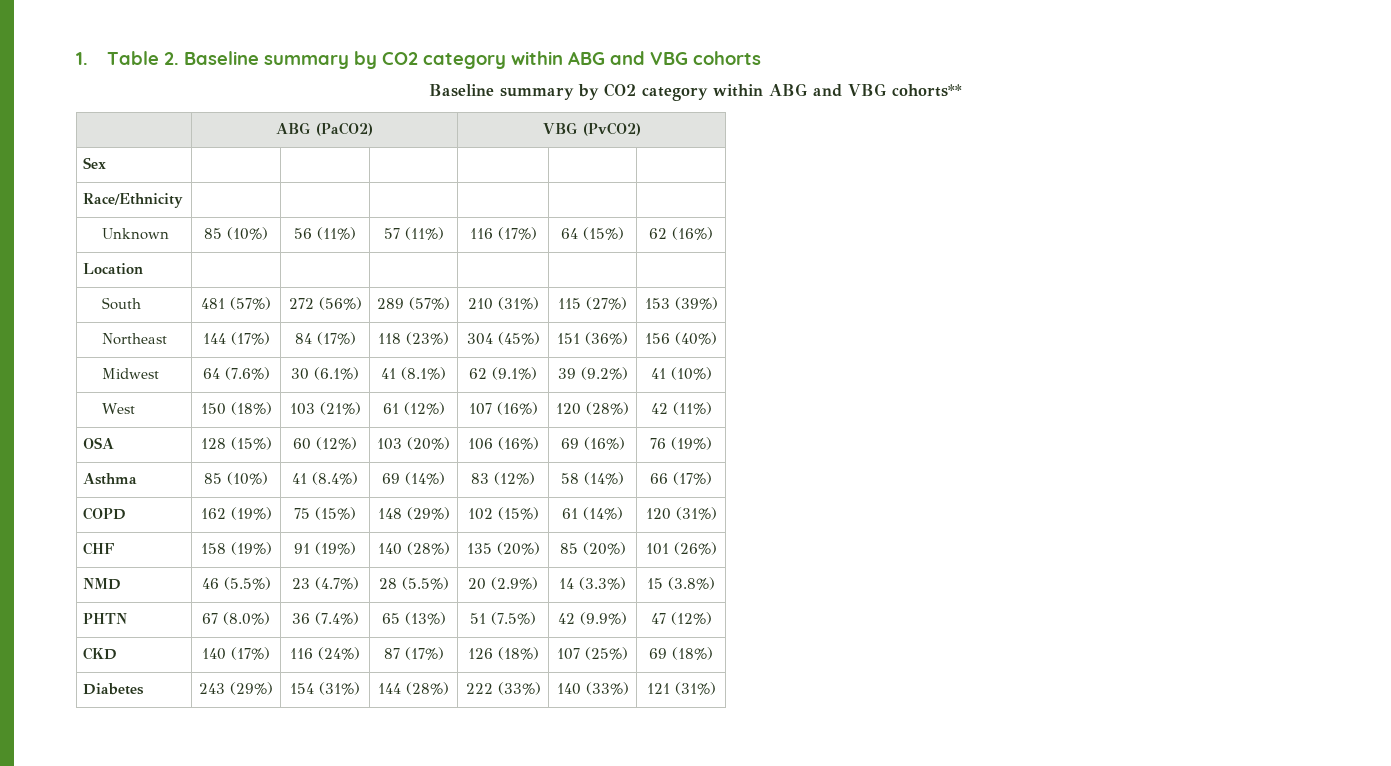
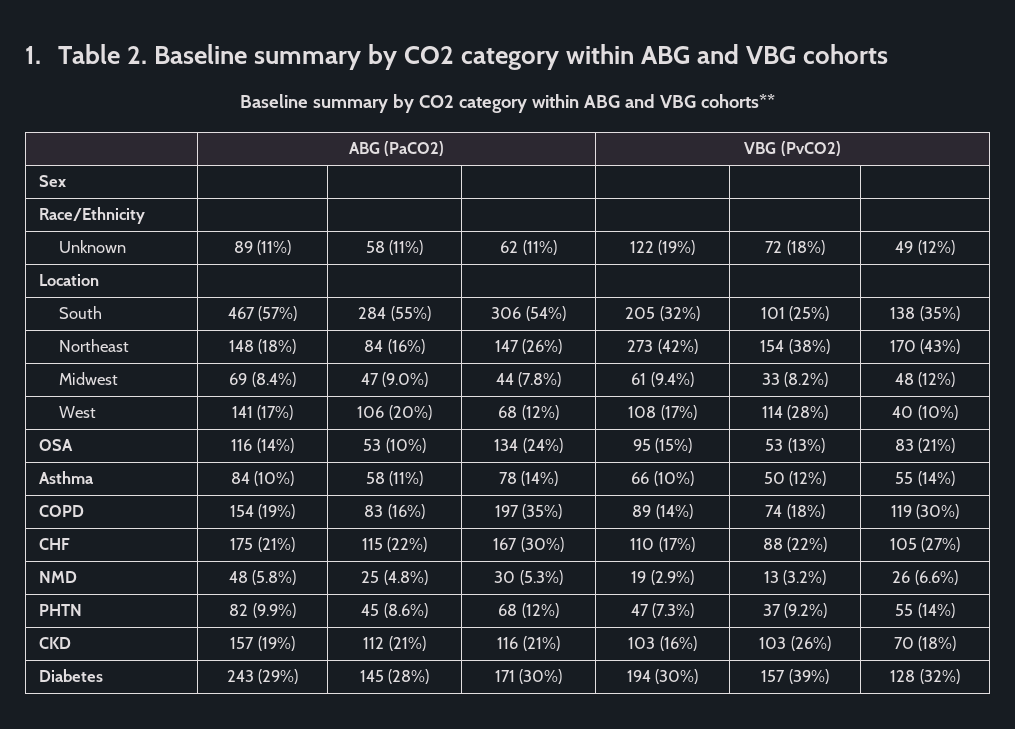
- Unknown | 85 (10%) | 56 (11%) | 57 (11%) | 116 (17%) | 64 (15%) | 62 (16%)
+ Unknown | 89 (11%) | 58 (11%) | 62 (11%) | 122 (19%) | 72 (18%) | 49 (12%)
- South | 481 (57%) | 272 (56%) | 289 (57%) | 210 (31%) | 115 (27%) | 153 (39%)
+ South | 467 (57%) | 284 (55%) | 306 (54%) | 205 (32%) | 101 (25%) | 138 (35%)
- Northeast | 144 (17%) | 84 (17%) | 118 (23%) | 304 (45%) | 151 (36%) | 156 (40%)
- Midwest | 64 (7.6%) | 30 (6.1%) | 41 (8.1%) | 62 (9.1%) | 39 (9.2%) | 41 (10%)
- West | 150 (18%) | 103 (21%) | 61 (12%) | 107 (16%) | 120 (28%) | 42 (11%)
+ Northeast | 148 (18%) | 84 (16%) | 147 (26%) | 273 (42%) | 154 (38%) | 170 (43%)
+ Midwest | 69 (8.4%) | 47 (9.0%) | 44 (7.8%) | 61 (9.4%) | 33 (8.2%) | 48 (12%)
+ West | 141 (17%) | 106 (20%) | 68 (12%) | 108 (17%) | 114 (28%) | 40 (10%)
- OSA | 128 (15%) | 60 (12%) | 103 (20%) | 106 (16%) | 69 (16%) | 76 (19%)
+ OSA | 116 (14%) | 53 (10%) | 134 (24%) | 95 (15%) | 53 (13%) | 83 (21%)
- Asthma | 85 (10%) | 41 (8.4%) | 69 (14%) | 83 (12%) | 58 (14%) | 66 (17%)
+ Asthma | 84 (10%) | 58 (11%) | 78 (14%) | 66 (10%) | 50 (12%) | 55 (14%)
- COPD | 162 (19%) | 75 (15%) | 148 (29%) | 102 (15%) | 61 (14%) | 120 (31%)
- CHF | 158 (19%) | 91 (19%) | 140 (28%) | 135 (20%) | 85 (20%) | 101 (26%)
- NMD | 46 (5.5%) | 23 (4.7%) | 28 (5.5%) | 20 (2.9%) | 14 (3.3%) | 15 (3.8%)
- PHTN | 67 (8.0%) | 36 (7.4%) | 65 (13%) | 51 (7.5%) | 42 (9.9%) | 47 (12%)
- CKD | 140 (17%) | 116 (24%) | 87 (17%) | 126 (18%) | 107 (25%) | 69 (18%)
- Diabetes | 243 (29%) | 154 (31%) | 144 (28%) | 222 (33%) | 140 (33%) | 121 (31%)
+ COPD | 154 (19%) | 83 (16%) | 197 (35%) | 89 (14%) | 74 (18%) | 119 (30%)
+ CHF | 175 (21%) | 115 (22%) | 167 (30%) | 110 (17%) | 88 (22%) | 105 (27%)
+ NMD | 48 (5.8%) | 25 (4.8%) | 30 (5.3%) | 19 (2.9%) | 13 (3.2%) | 26 (6.6%)
+ PHTN | 82 (9.9%) | 45 (8.6%) | 68 (12%) | 47 (7.3%) | 37 (9.2%) | 55 (14%)
+ CKD | 157 (19%) | 112 (21%) | 116 (21%) | 103 (16%) | 103 (26%) | 70 (18%)
+ Diabetes | 243 (29%) | 145 (28%) | 171 (30%) | 194 (30%) | 157 (39%) | 128 (32%)

